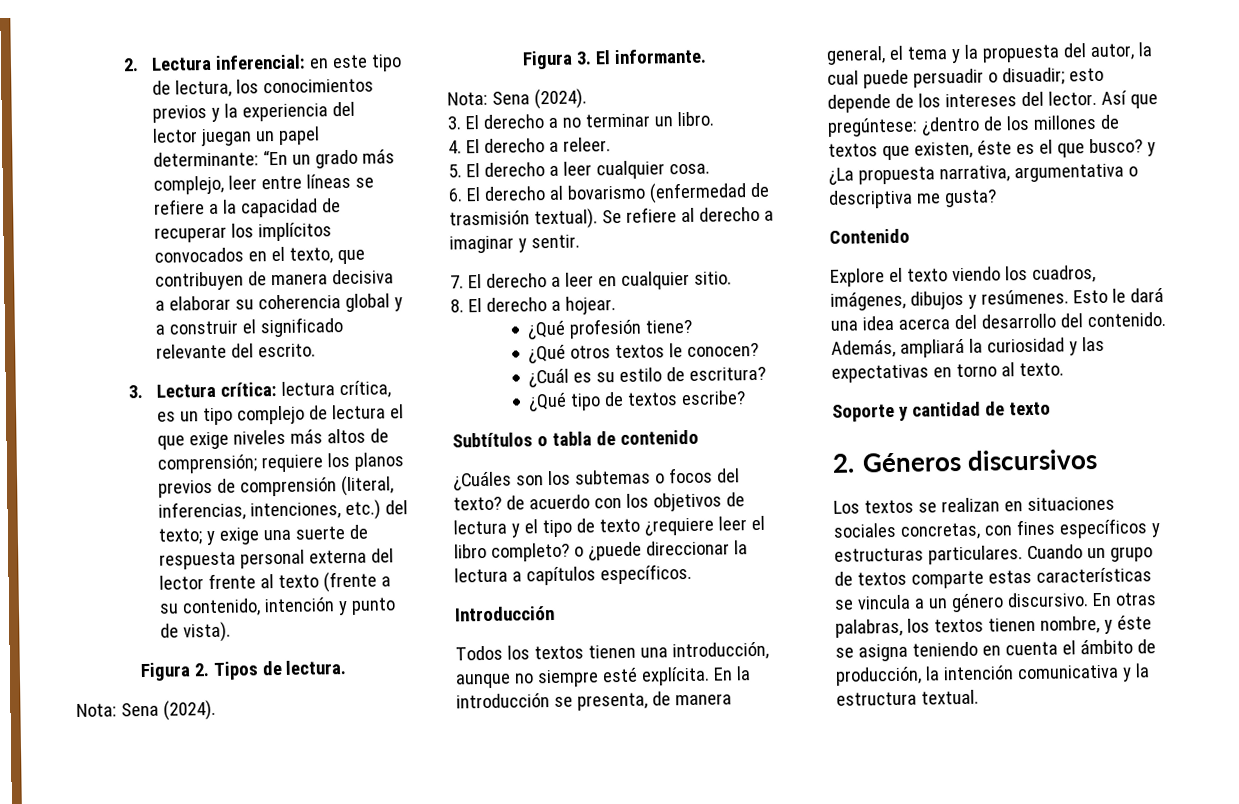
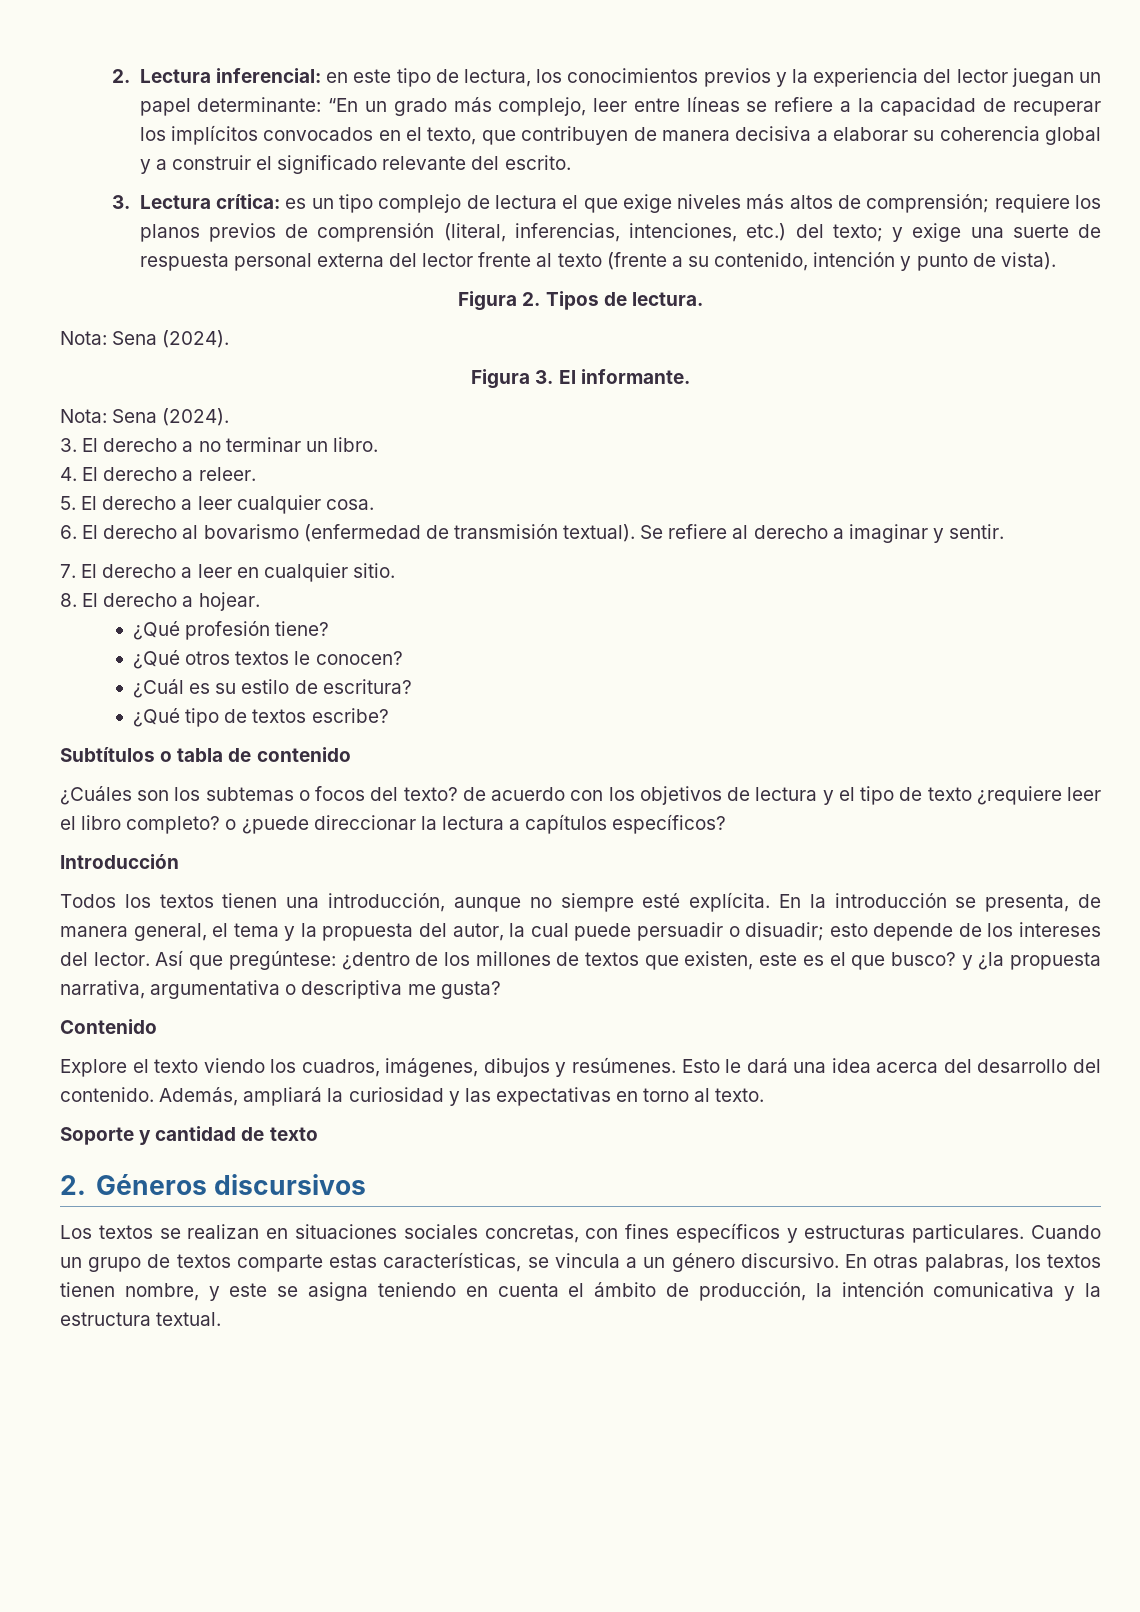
- 3. Lectura crítica: lectura crítica, es un tipo complejo de lectura el que exige niveles más altos de comprensión; requiere los planos previos de comprensión (literal, inferencias, intenciones, etc.) del texto; y exige una suerte de respuesta personal externa del lector frente al texto (frente a su contenido, intención y punto de vista).
+ 3. Lectura crítica: es un tipo complejo de lectura el que exige niveles más altos de comprensión; requiere los planos previos de comprensión (literal, inferencias, intenciones, etc.) del texto; y exige una suerte de respuesta personal externa del lector frente al texto (frente a su contenido, intención y punto de vista).
- 6. El derecho al bovarismo (enfermedad de trasmisión textual).
+ 6. El derecho al bovarismo (enfermedad de transmisión textual).
- ¿Cuáles son los subtemas o focos del texto? de acuerdo con los objetivos de lectura y el tipo de texto ¿requiere leer el libro completo? o ¿puede direccionar la lectura a capítulos específicos.
+ ¿Cuáles son los subtemas o focos del texto? de acuerdo con los objetivos de lectura y el tipo de texto ¿requiere leer el libro completo? o ¿puede direccionar la lectura a capítulos específicos?
- Así que pregúntese: ¿dentro de los millones de textos que existen, éste es el que busco? y ¿La propuesta narrativa, argumentativa o descriptiva me gusta?
+ Así que pregúntese: ¿dentro de los millones de textos que existen, este es el que busco? y ¿la propuesta narrativa, argumentativa o descriptiva me gusta?
- Cuando un grupo de textos comparte estas características se vincula a un género discursivo.
+ Cuando un grupo de textos comparte estas características, se vincula a un género discursivo.
- En otras palabras, los textos tienen nombre, y éste se asigna teniendo en cuenta el ámbito de producción, la intención comunicativa y la estructura textual.
+ En otras palabras, los textos tienen nombre, y este se asigna teniendo en cuenta el ámbito de producción, la intención comunicativa y la estructura textual.

